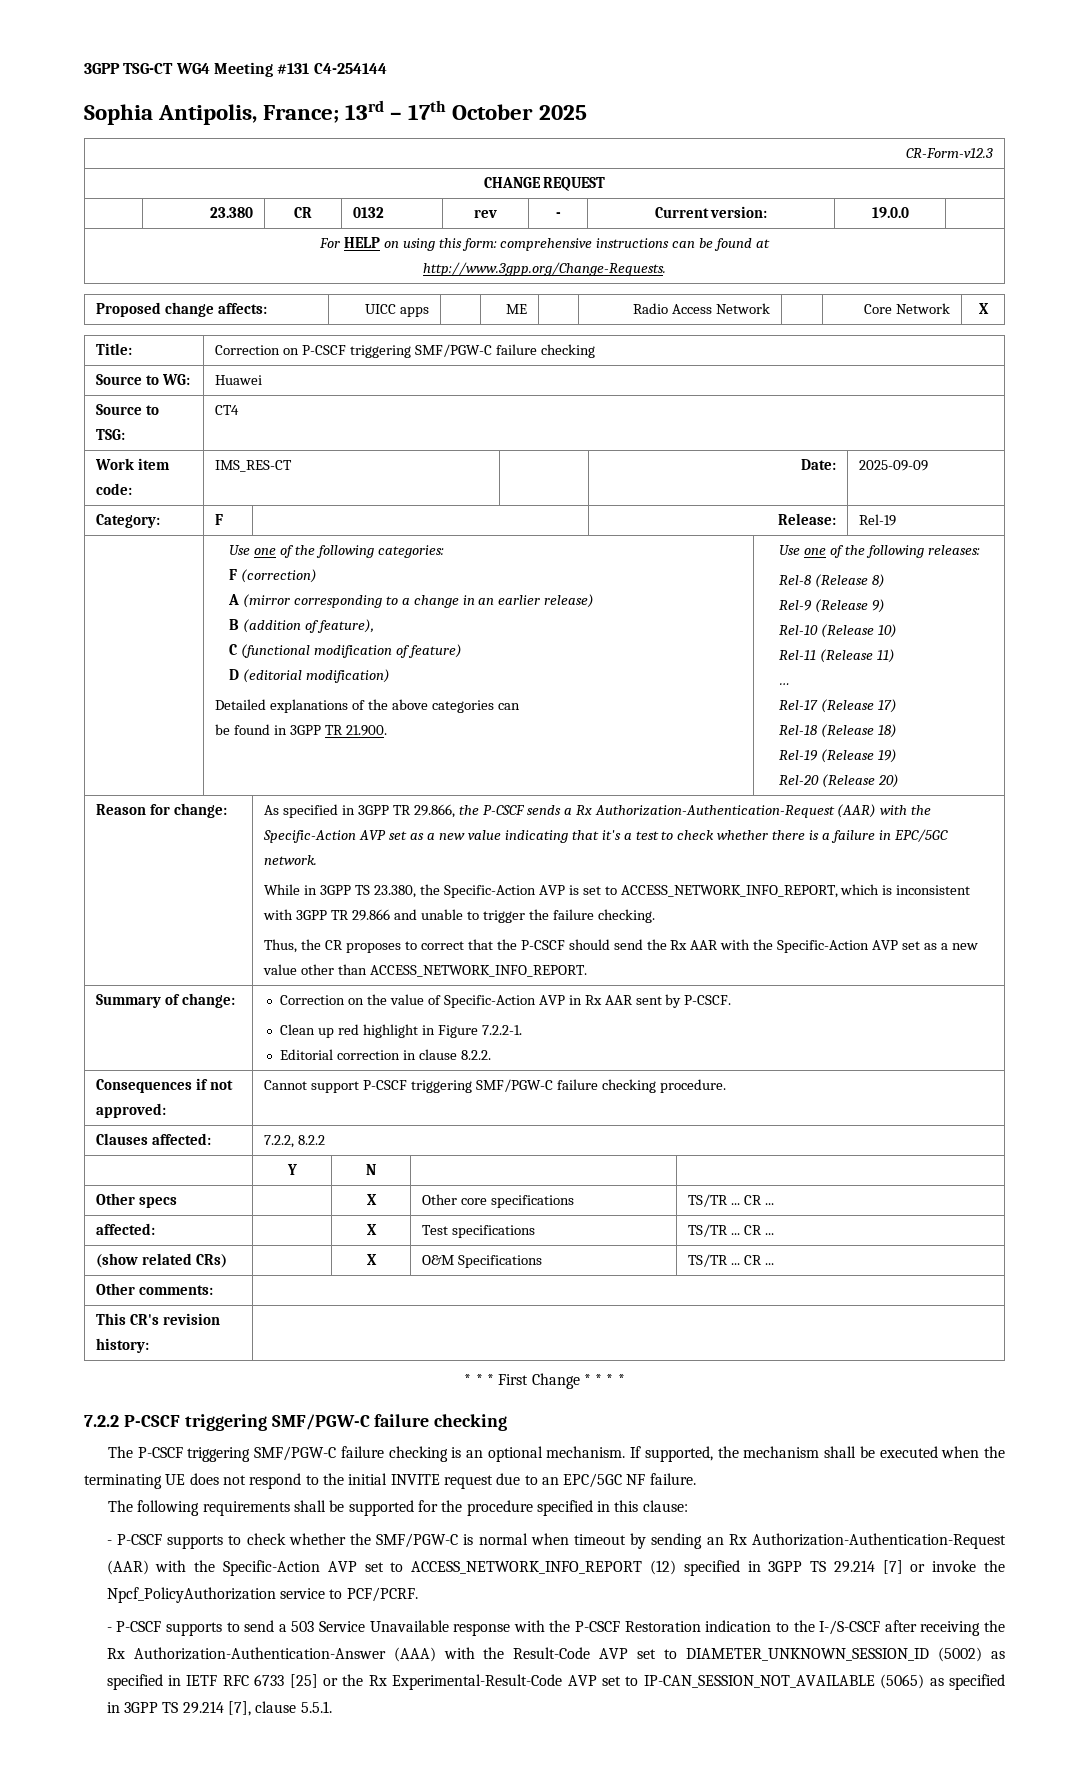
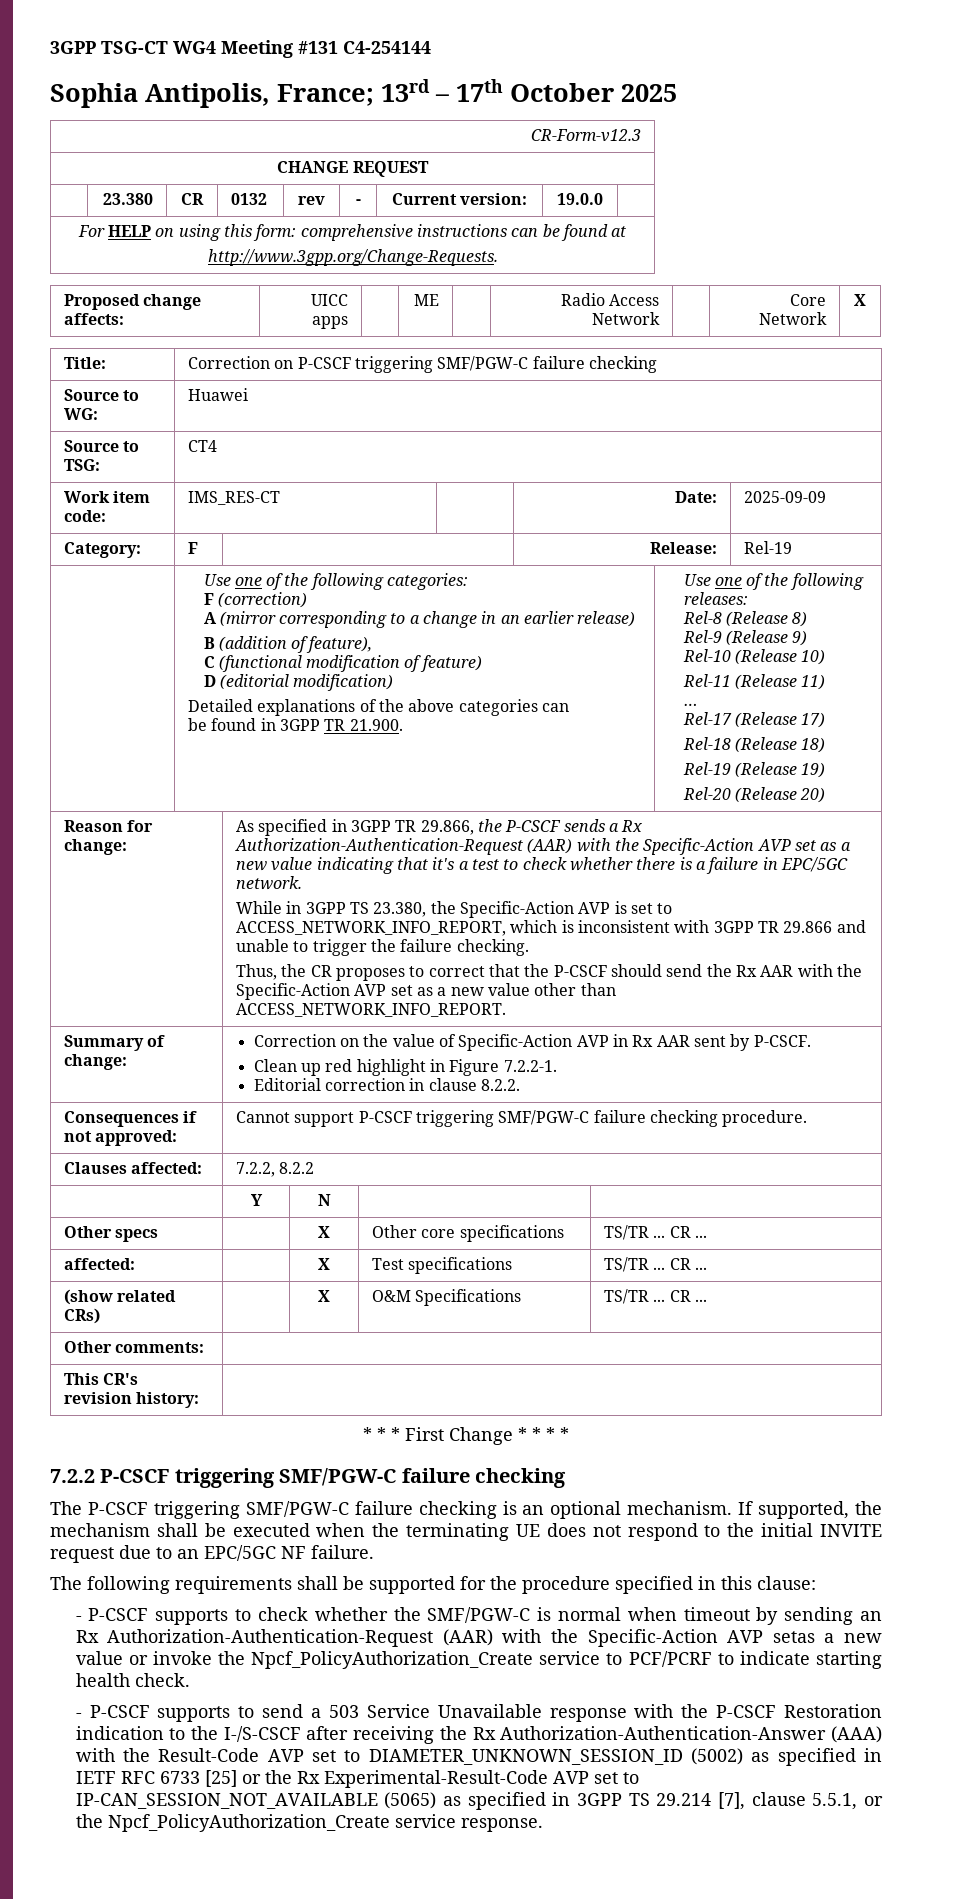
- - P-CSCF supports to check whether the SMF/PGW-C is normal when timeout by sending an Rx Authorization-Authentication-Request (AAR) with the Specific-Action AVP set to ACCESS_NETWORK_INFO_REPORT (12) specified in 3GPP TS 29.214 [7] or invoke the Npcf_PolicyAuthorization service to PCF/PCRF.
+ - P-CSCF supports to check whether the SMF/PGW-C is normal when timeout by sending an Rx Authorization-Authentication-Request (AAR) with the Specific-Action AVP setas a new value or invoke the Npcf_PolicyAuthorization_Create service to PCF/PCRF to indicate starting health check.
- - P-CSCF supports to send a 503 Service Unavailable response with the P-CSCF Restoration indication to the I-/S-CSCF after receiving the Rx Authorization-Authentication-Answer (AAA) with the Result-Code AVP set to DIAMETER_UNKNOWN_SESSION_ID (5002) as specified in IETF RFC 6733 [25] or the Rx Experimental-Result-Code AVP set to IP-CAN_SESSION_NOT_AVAILABLE (5065) as specified in 3GPP TS 29.214 [7], clause 5.5.1.
+ - P-CSCF supports to send a 503 Service Unavailable response with the P-CSCF Restoration indication to the I-/S-CSCF after receiving the Rx Authorization-Authentication-Answer (AAA) with the Result-Code AVP set to DIAMETER_UNKNOWN_SESSION_ID (5002) as specified in IETF RFC 6733 [25] or the Rx Experimental-Result-Code AVP set to IP-CAN_SESSION_NOT_AVAILABLE (5065) as specified in 3GPP TS 29.214 [7], clause 5.5.1, or the Npcf_PolicyAuthorization_Create service response.

